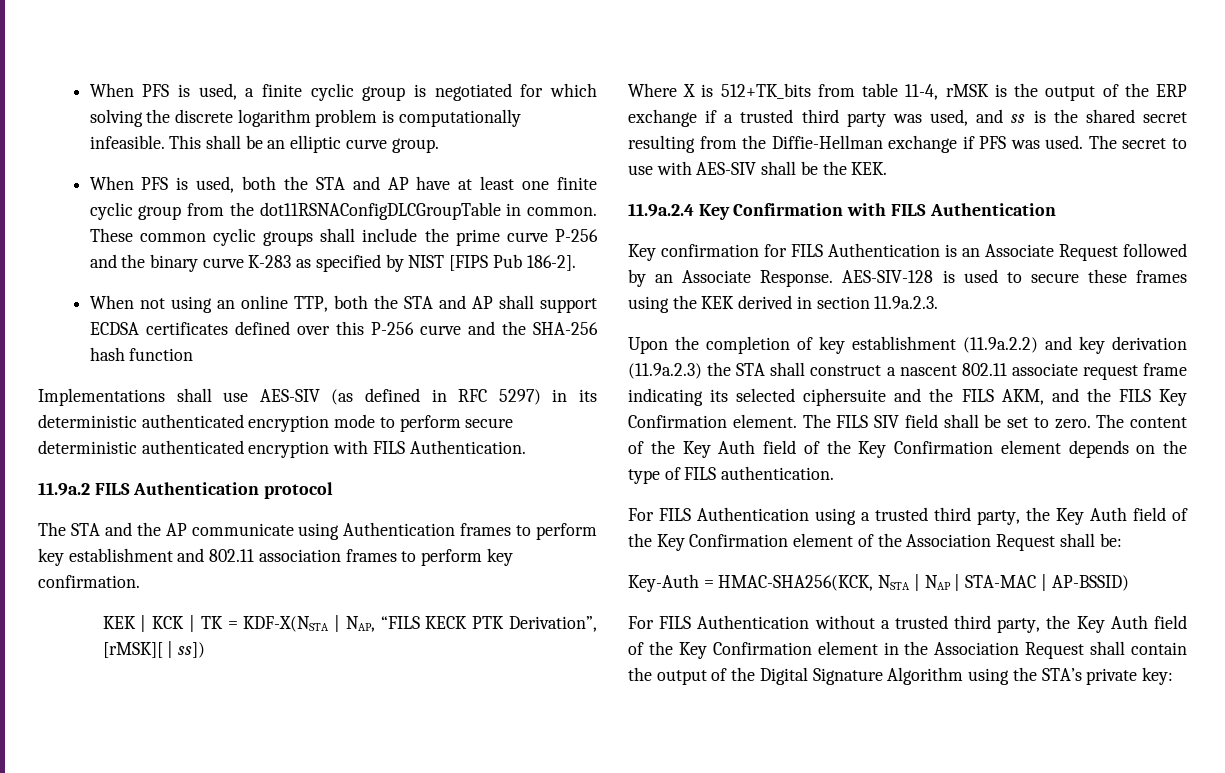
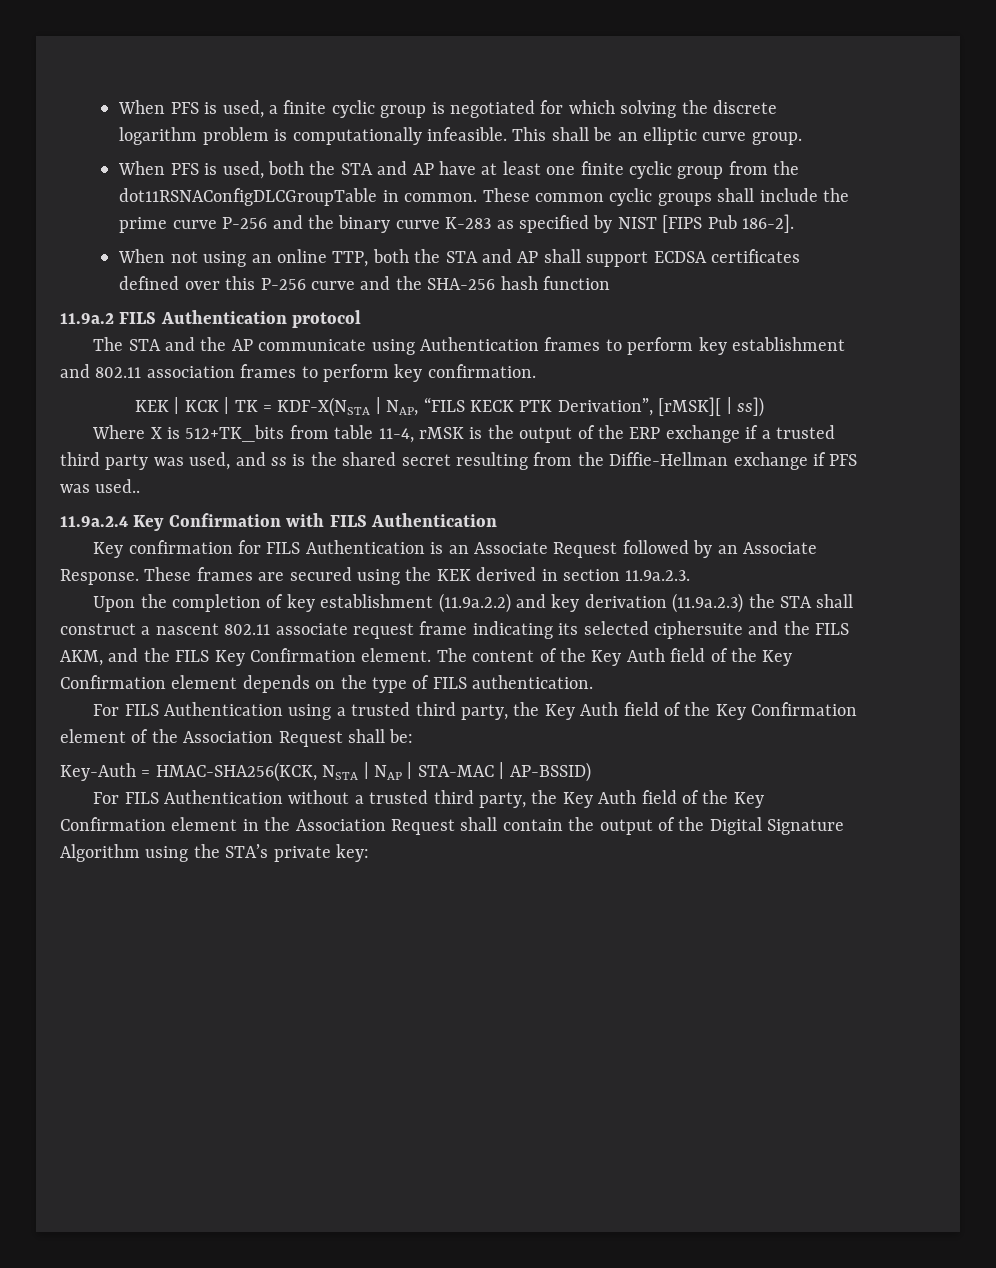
- Implementations shall use AES-SIV (as defined in RFC 5297) in its deterministic authenticated encryption mode to perform secure deterministic authenticated encryption with FILS Authentication.
- Where X is 512+TK_bits from table 11-4, rMSK is the output of the ERP exchange if a trusted third party was used, and ss is the shared secret resulting from the Diffie-Hellman exchange if PFS was used. The secret to use with AES-SIV shall be the KEK.
+ Where X is 512+TK_bits from table 11-4, rMSK is the output of the ERP exchange if a trusted third party was used, and ss is the shared secret resulting from the Diffie-Hellman exchange if PFS was used..
- AES-SIV-128 is used to secure these frames using the KEK derived in section 11.9a.2.3.
+ These frames are secured using the KEK derived in section 11.9a.2.3.
- The FILS SIV field shall be set to zero. The content of the Key Auth field of the Key Confirmation element depends on the type of FILS authentication.
+ The content of the Key Auth field of the Key Confirmation element depends on the type of FILS authentication.

